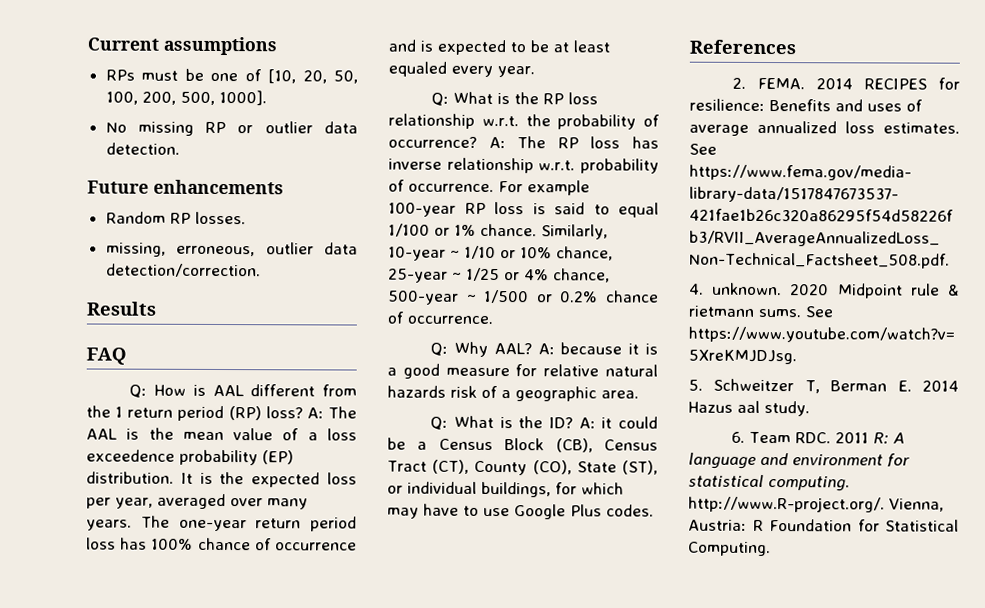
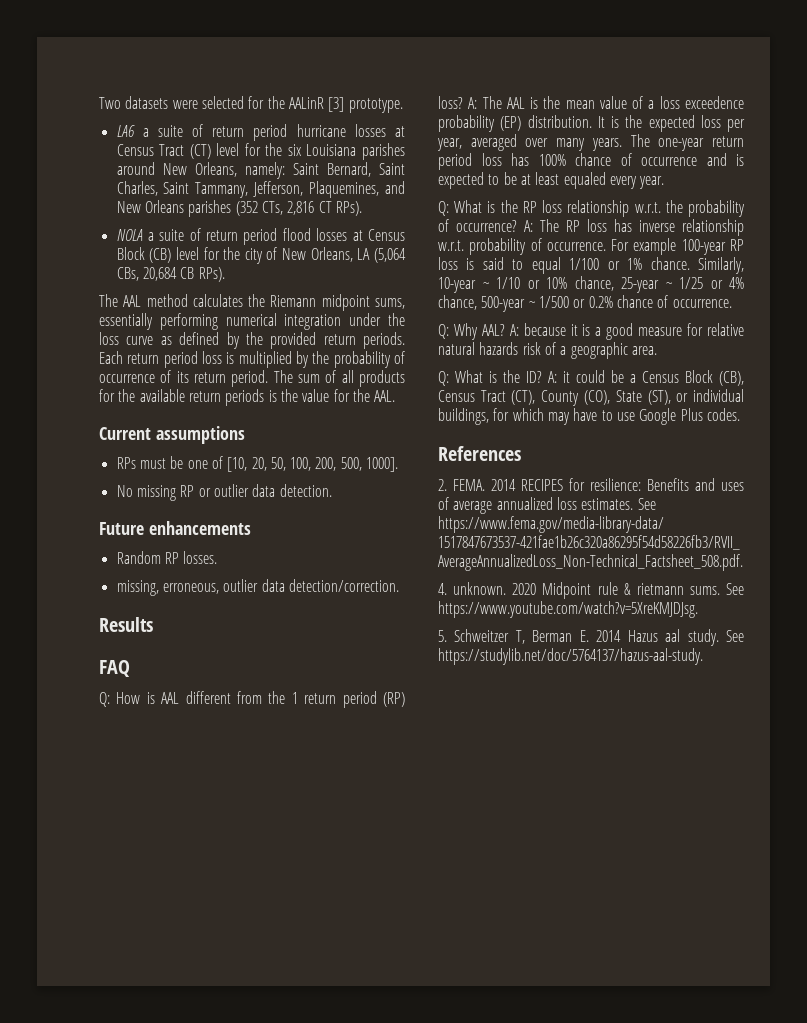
+ Two datasets were selected for the AALinR [3] prototype.
+ LA6 a suite of return period hurricane losses at Census Tract (CT) level for the six Louisiana parishes around New Orleans, namely: Saint Bernard, Saint Charles, Saint Tammany, Jefferson, Plaquemines, and New Orleans parishes (352 CTs, 2,816 CT RPs).
+ NOLA a suite of return period flood losses at Census Block (CB) level for the city of New Orleans, LA (5,064 CBs, 20,684 CB RPs).
+ The AAL method calculates the Riemann midpoint sums, essentially performing numerical integration under the loss curve as defined by the provided return periods. Each return period loss is multiplied by the probability of occurrence of its return period. The sum of all products for the available return periods is the value for the AAL.
- 5. Schweitzer T, Berman E. 2014 Hazus aal study.
- 6. Team RDC. 2011 R: A language and environment for statistical computing. http://www.R-project.org/. Vienna, Austria: R Foundation for Statistical Computing.
+ 5. Schweitzer T, Berman E. 2014 Hazus aal study. See https://studylib.net/doc/5764137/hazus-aal-study.

